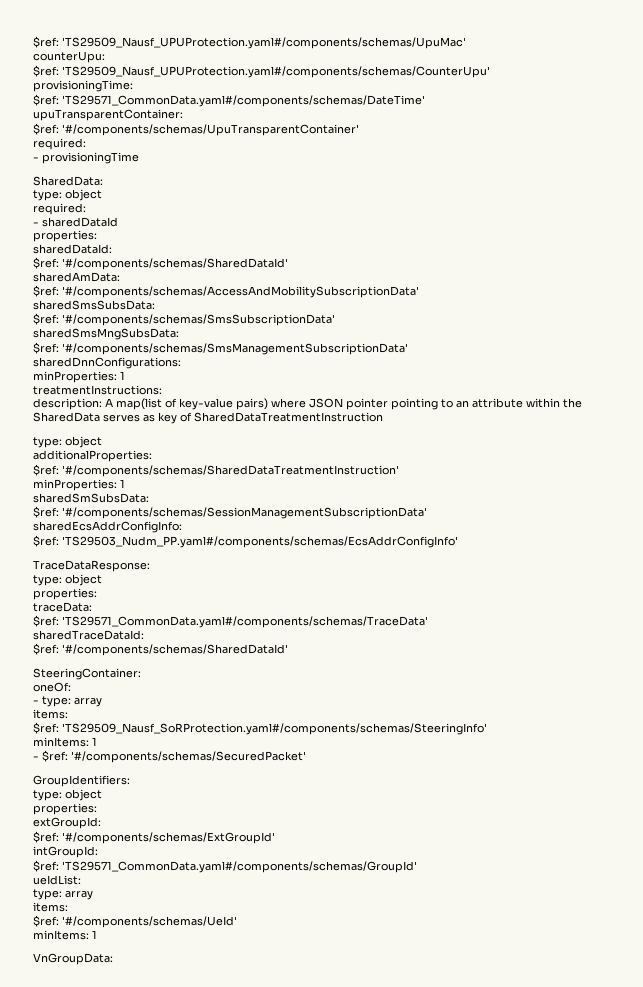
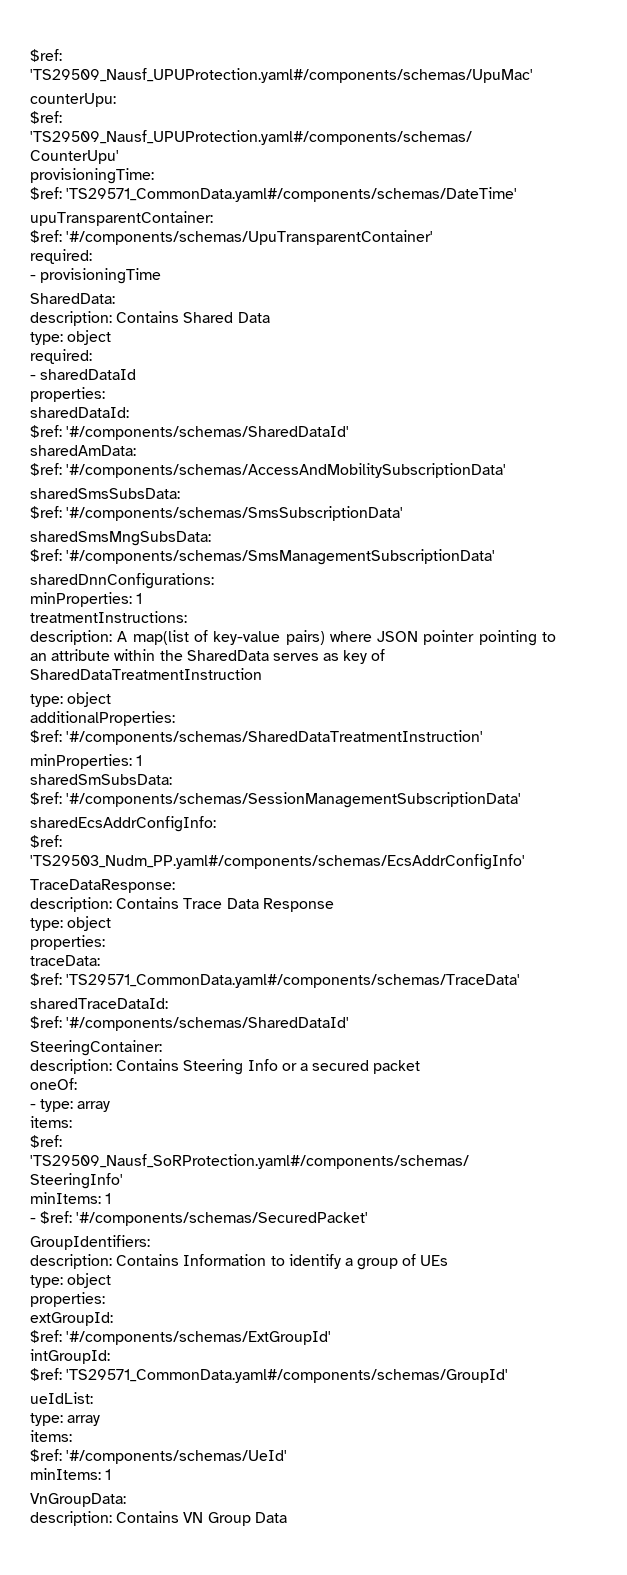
+ description: Contains Shared Data
+ description: Contains Trace Data Response
+ description: Contains Steering Info or a secured packet
+ description: Contains Information to identify a group of UEs
+ description: Contains VN Group Data

